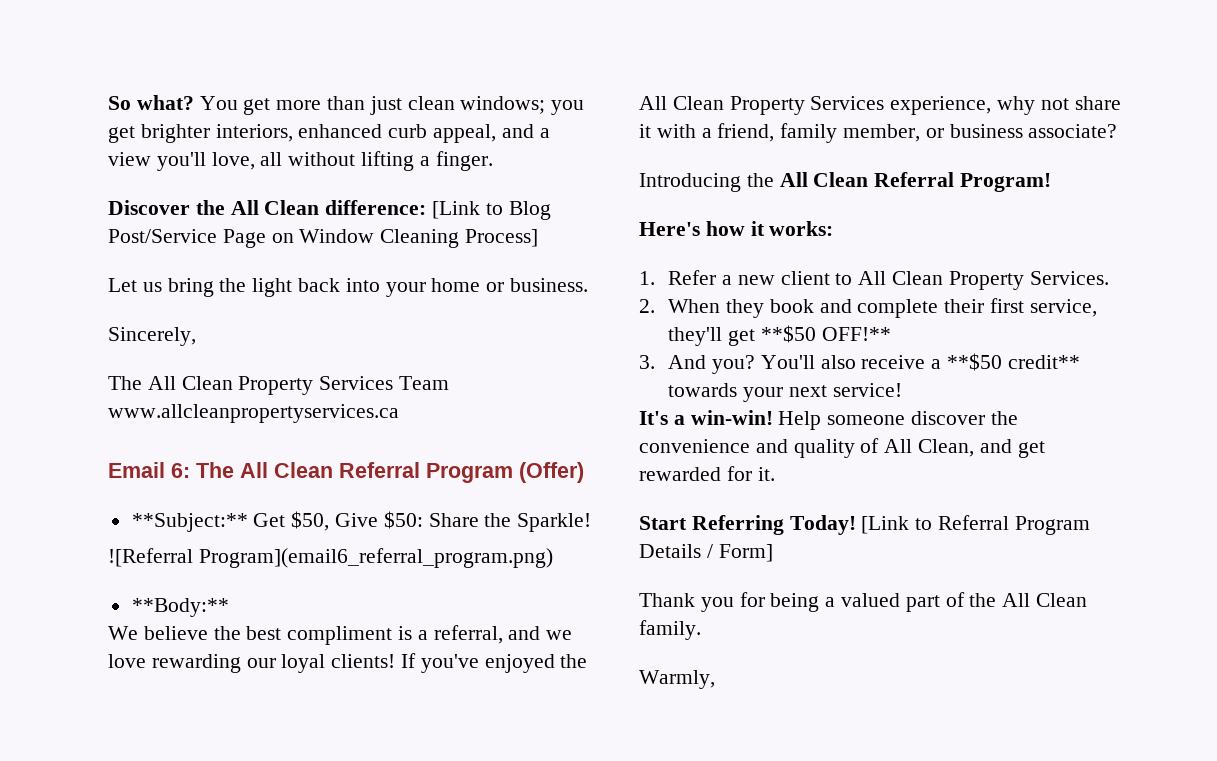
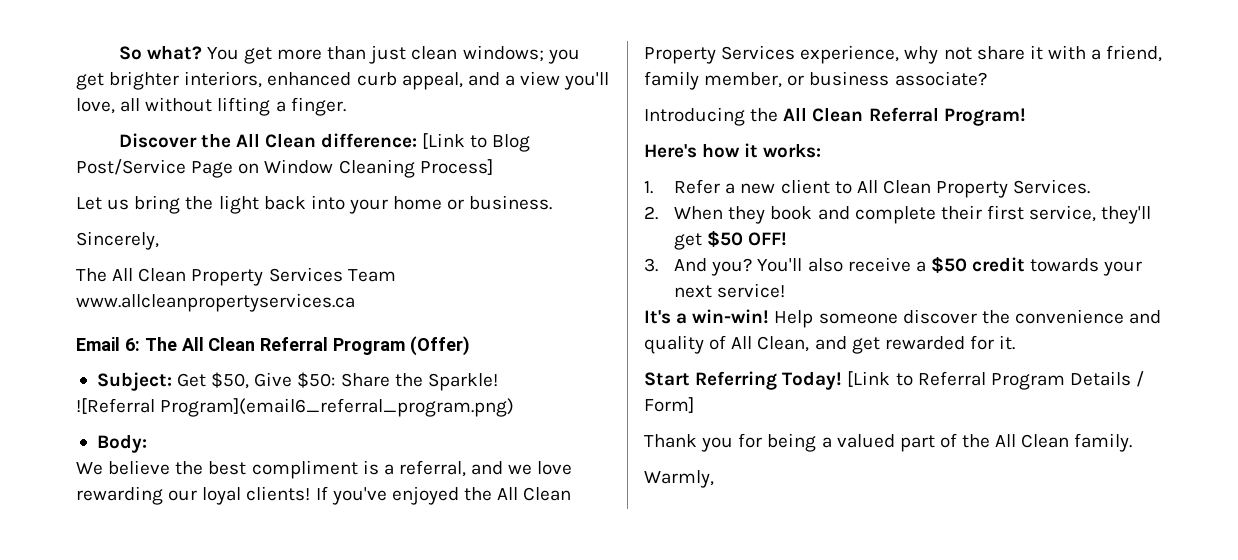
- **Subject:** Get $50, Give $50: Share the Sparkle!
+ Subject: Get $50, Give $50: Share the Sparkle!
- **Body:**
+ Body:
- 2. When they book and complete their first service, they'll get **$50 OFF!**
+ 2. When they book and complete their first service, they'll get $50 OFF!
- You'll also receive a **$50 credit** towards your next service!
+ You'll also receive a $50 credit towards your next service!

